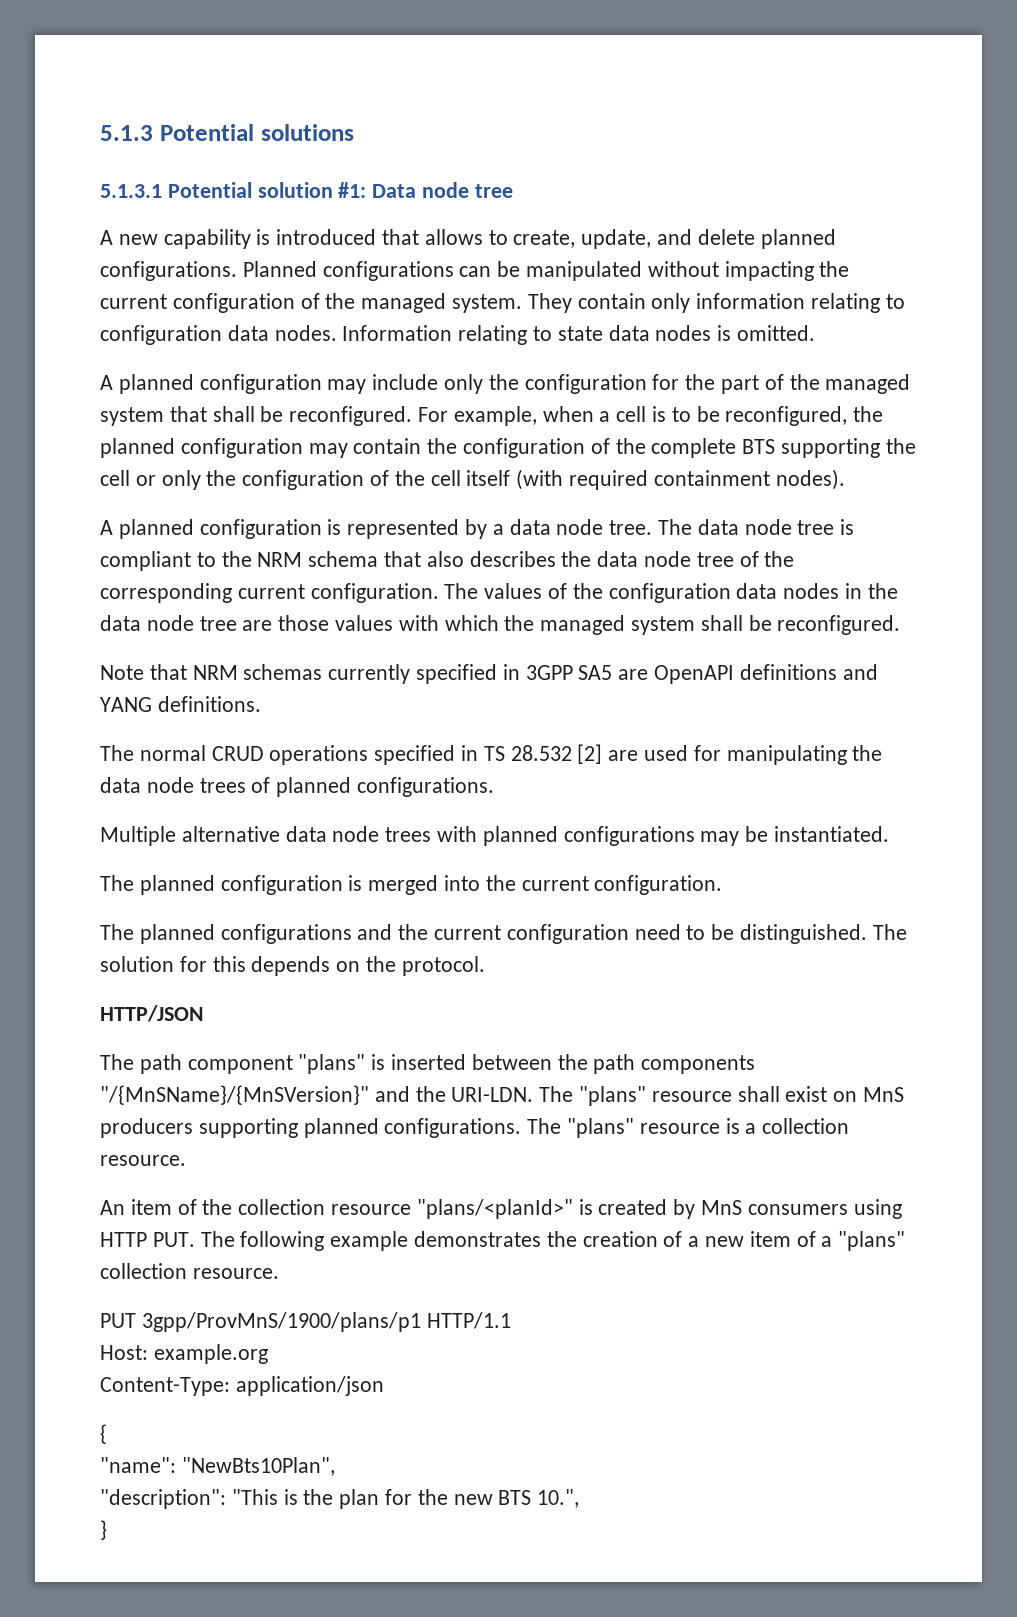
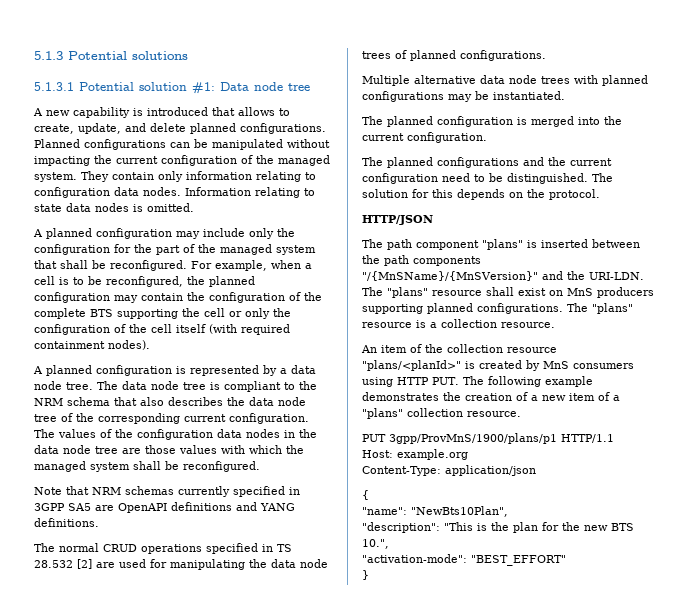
+ "activation-mode": "BEST_EFFORT"

